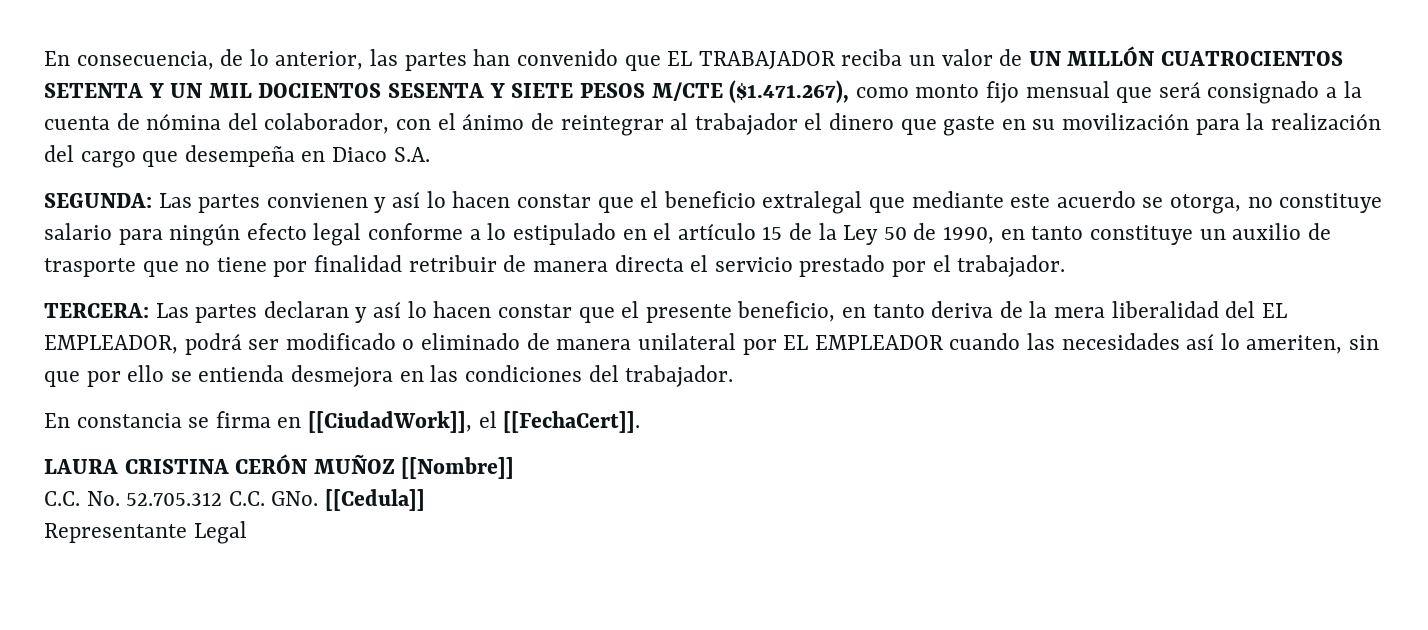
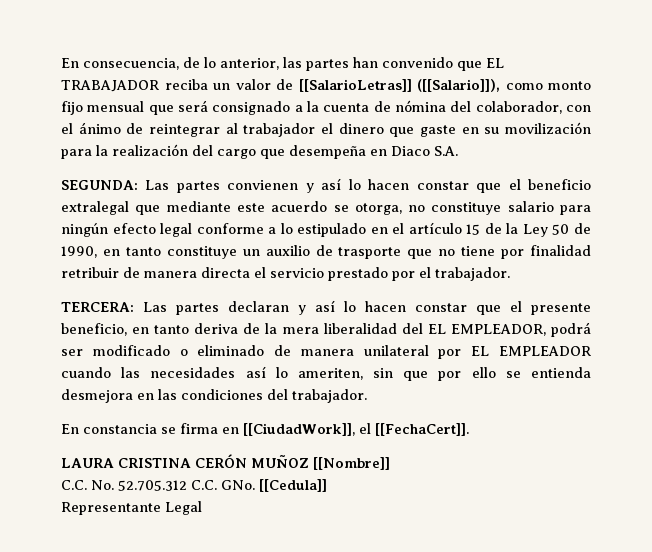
- En consecuencia, de lo anterior, las partes han convenido que EL TRABAJADOR reciba un valor de UN MILLÓN CUATROCIENTOS SETENTA Y UN MIL DOCIENTOS SESENTA Y SIETE PESOS M/CTE ($1.471.267), como monto fijo mensual que será consignado a la cuenta de nómina del colaborador, con el ánimo de reintegrar al trabajador el dinero que gaste en su movilización para la realización del cargo que desempeña en Diaco S.A.
+ En consecuencia, de lo anterior, las partes han convenido que EL TRABAJADOR reciba un valor de [[SalarioLetras]] ([[Salario]]), como monto fijo mensual que será consignado a la cuenta de nómina del colaborador, con el ánimo de reintegrar al trabajador el dinero que gaste en su movilización para la realización del cargo que desempeña en Diaco S.A.

